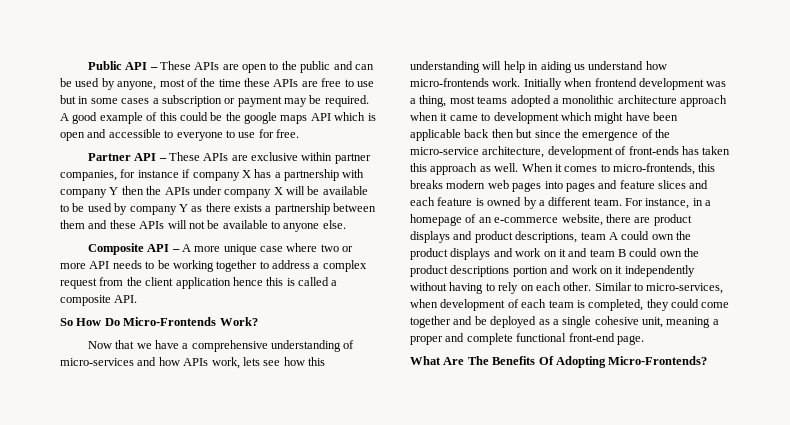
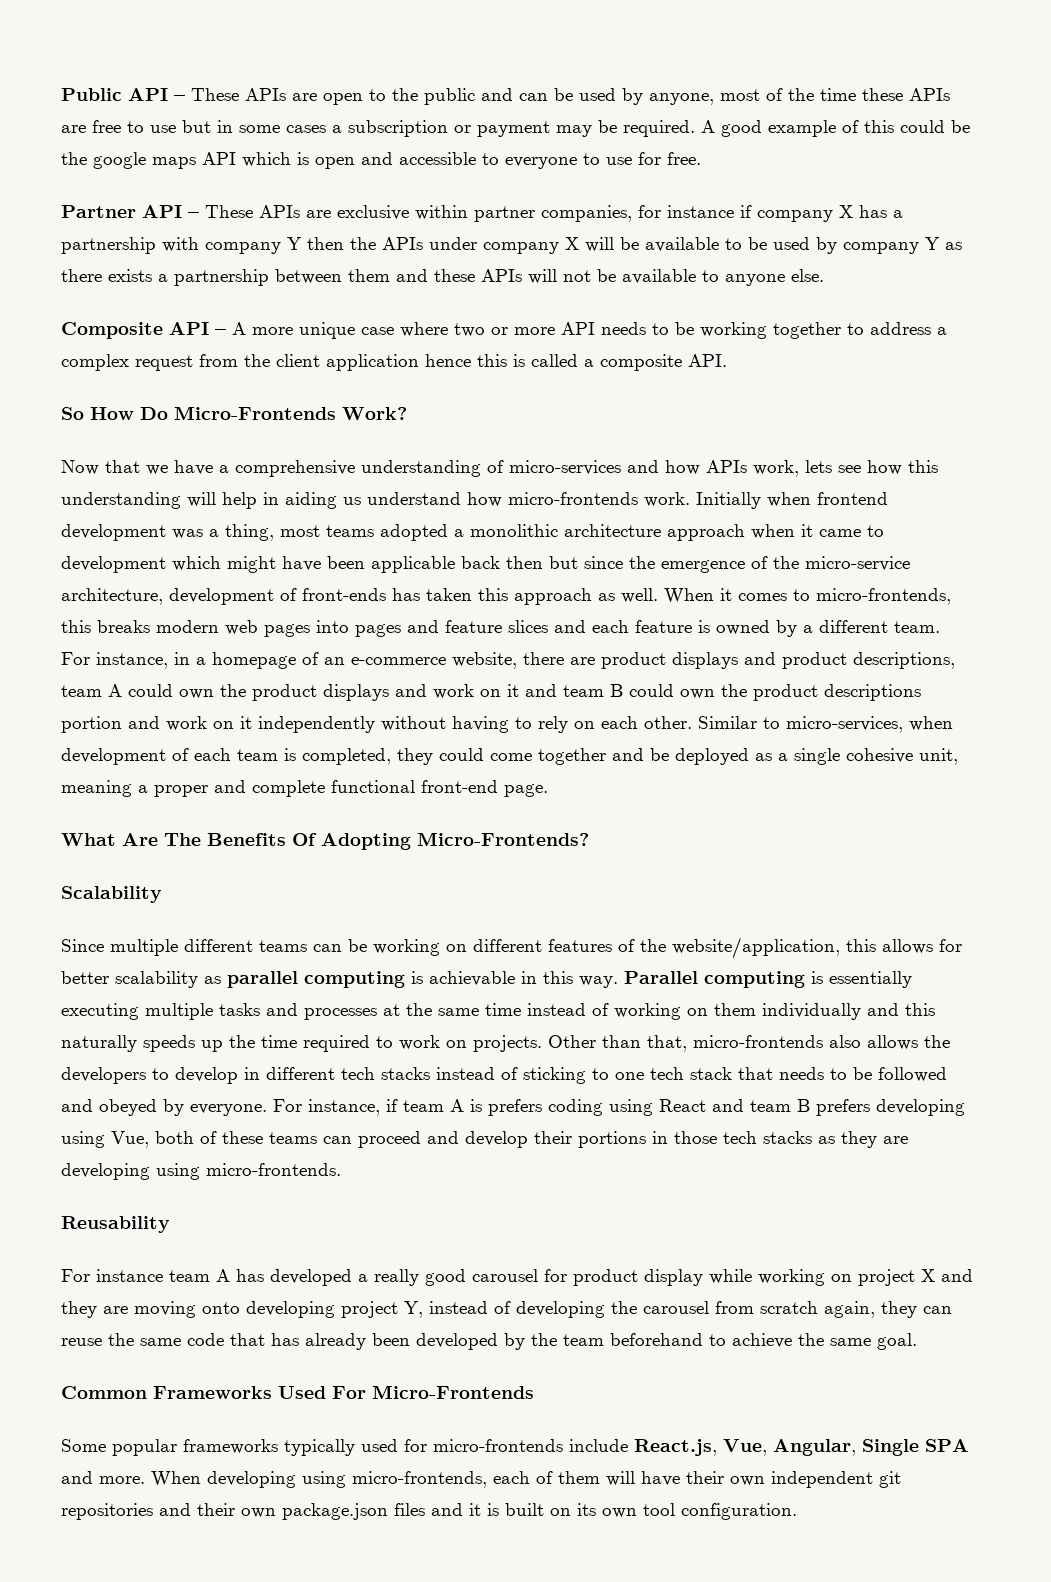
+ Scalability
+ Since multiple different teams can be working on different features of the website/application, this allows for better scalability as parallel computing is achievable in this way. Parallel computing is essentially executing multiple tasks and processes at the same time instead of working on them individually and this naturally speeds up the time required to work on projects. Other than that, micro-frontends also allows the developers to develop in different tech stacks instead of sticking to one tech stack that needs to be followed and obeyed by everyone. For instance, if team A is prefers coding using React and team B prefers developing using Vue, both of these teams can proceed and develop their portions in those tech stacks as they are developing using micro-frontends.
+ Reusability
+ For instance team A has developed a really good carousel for product display while working on project X and they are moving onto developing project Y, instead of developing the carousel from scratch again, they can reuse the same code that has already been developed by the team beforehand to achieve the same goal.
+ Common Frameworks Used For Micro-Frontends
+ Some popular frameworks typically used for micro-frontends include React.js, Vue, Angular, Single SPA and more. When developing using micro-frontends, each of them will have their own independent git repositories and their own package.json files and it is built on its own tool configuration.

